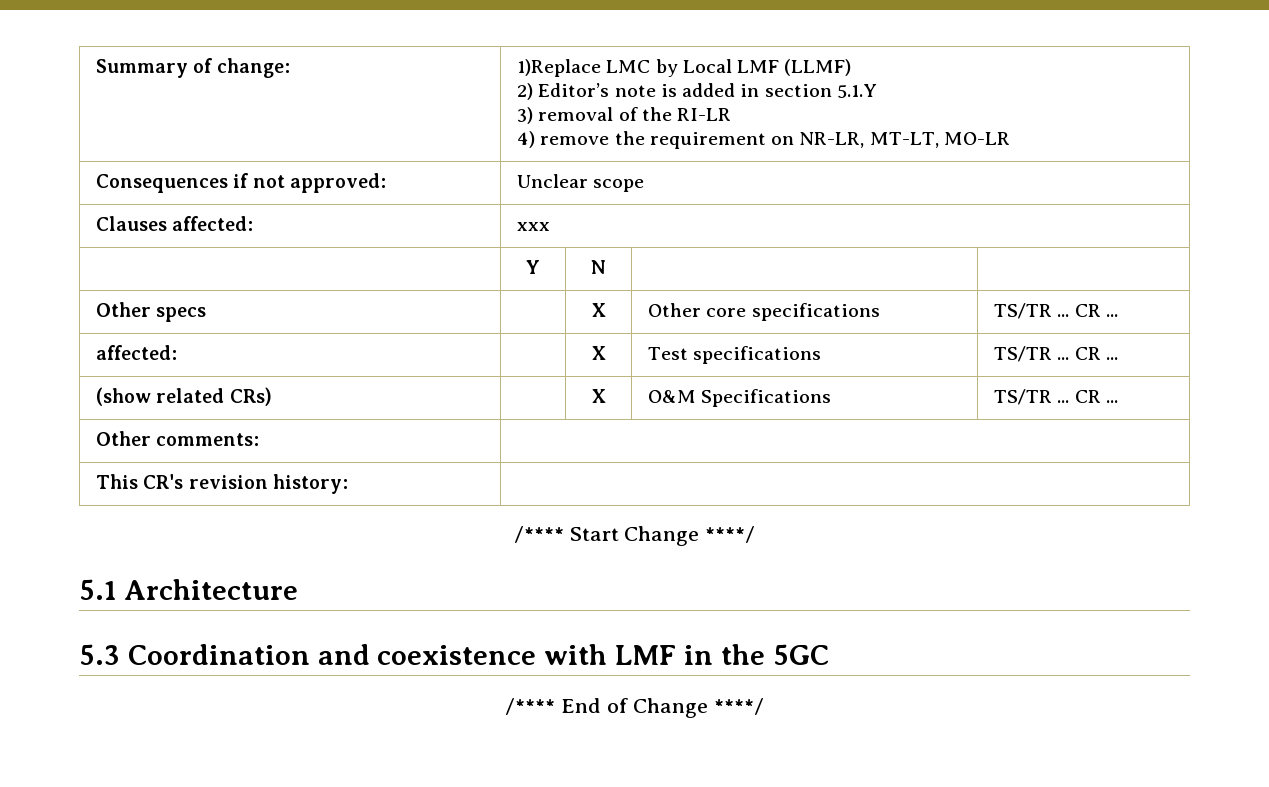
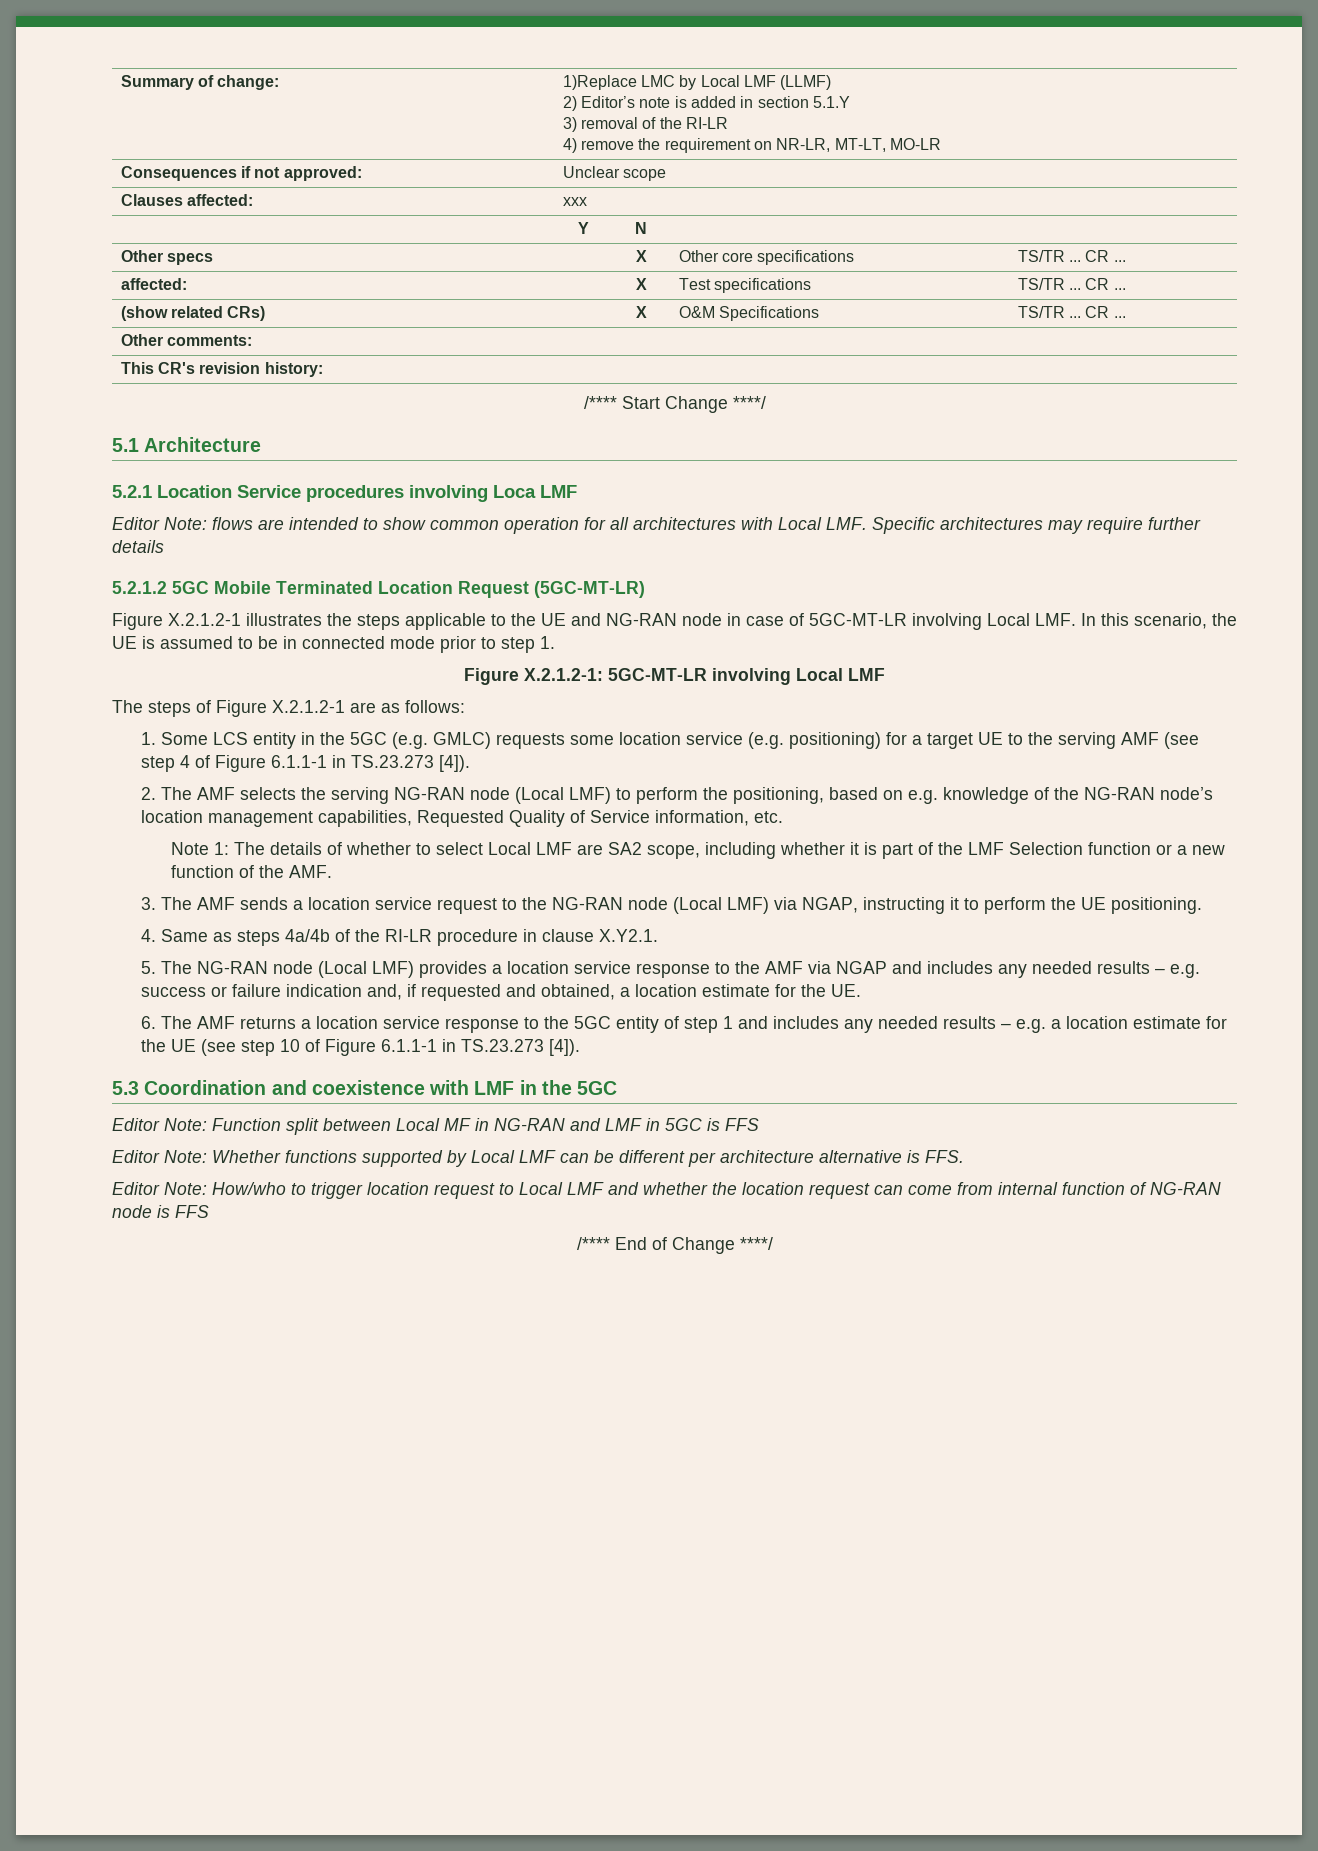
+ 5.2.1 Location Service procedures involving Loca LMF
+ Editor Note: flows are intended to show common operation for all architectures with Local LMF. Specific architectures may require further details
+ 5.2.1.2 5GC Mobile Terminated Location Request (5GC-MT-LR)
+ Figure X.2.1.2-1 illustrates the steps applicable to the UE and NG-RAN node in case of 5GC-MT-LR involving Local LMF. In this scenario, the UE is assumed to be in connected mode prior to step 1.
+ Figure X.2.1.2-1: 5GC-MT-LR involving Local LMF
+ The steps of Figure X.2.1.2-1 are as follows:
+ 1. Some LCS entity in the 5GC (e.g. GMLC) requests some location service (e.g. positioning) for a target UE to the serving AMF (see step 4 of Figure 6.1.1-1 in TS.23.273 [4]).
+ 2. The AMF selects the serving NG-RAN node (Local LMF) to perform the positioning, based on e.g. knowledge of the NG-RAN node’s location management capabilities, Requested Quality of Service information, etc.
+ Note 1: The details of whether to select Local LMF are SA2 scope, including whether it is part of the LMF Selection function or a new function of the AMF.
+ 3. The AMF sends a location service request to the NG-RAN node (Local LMF) via NGAP, instructing it to perform the UE positioning.
+ 4. Same as steps 4a/4b of the RI-LR procedure in clause X.Y2.1.
+ 5. The NG-RAN node (Local LMF) provides a location service response to the AMF via NGAP and includes any needed results – e.g. success or failure indication and, if requested and obtained, a location estimate for the UE.
+ 6. The AMF returns a location service response to the 5GC entity of step 1 and includes any needed results – e.g. a location estimate for the UE (see step 10 of Figure 6.1.1-1 in TS.23.273 [4]).
+ Editor Note: Function split between Local MF in NG-RAN and LMF in 5GC is FFS
+ Editor Note: Whether functions supported by Local LMF can be different per architecture alternative is FFS.
+ Editor Note: How/who to trigger location request to Local LMF and whether the location request can come from internal function of NG-RAN node is FFS

